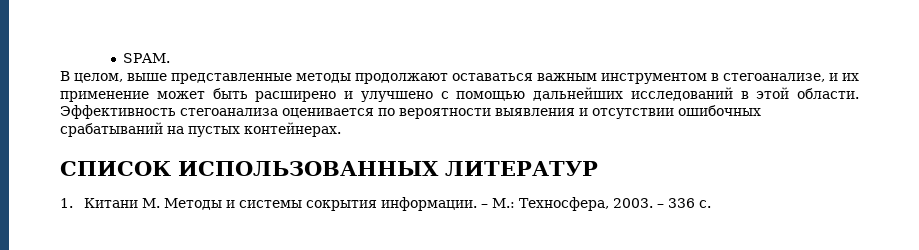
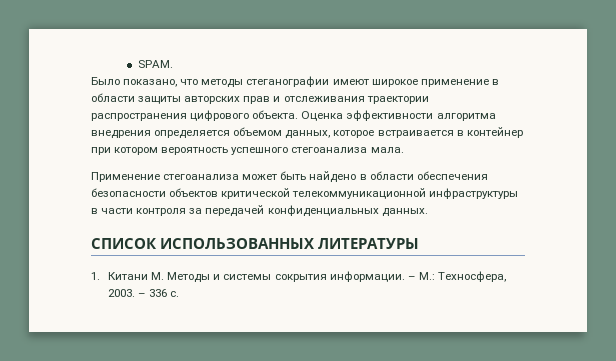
- В целом, выше представленные методы продолжают оставаться важным инструментом в стегоанализе, и их применение может быть расширено и улучшено с помощью дальнейших исследований в этой области. Эффективность стегоанализа оценивается по вероятности выявления и отсутствии ошибочных срабатываний на пустых контейнерах.
+ Было показано, что методы стеганографии имеют широкое применение в области защиты авторских прав и отслеживания траектории распространения цифрового объекта. Оценка эффективности алгоритма внедрения определяется объемом данных, которое встраивается в контейнер при котором вероятность успешного стегоанализа мала.
+ Применение стегоанализа может быть найдено в области обеспечения безопасности объектов критической телекоммуникационной инфраструктуры в части контроля за передачей конфиденциальных данных.
- СПИСОК ИСПОЛЬЗОВАННЫХ ЛИТЕРАТУР
+ СПИСОК ИСПОЛЬЗОВАННЫХ ЛИТЕРАТУРЫ

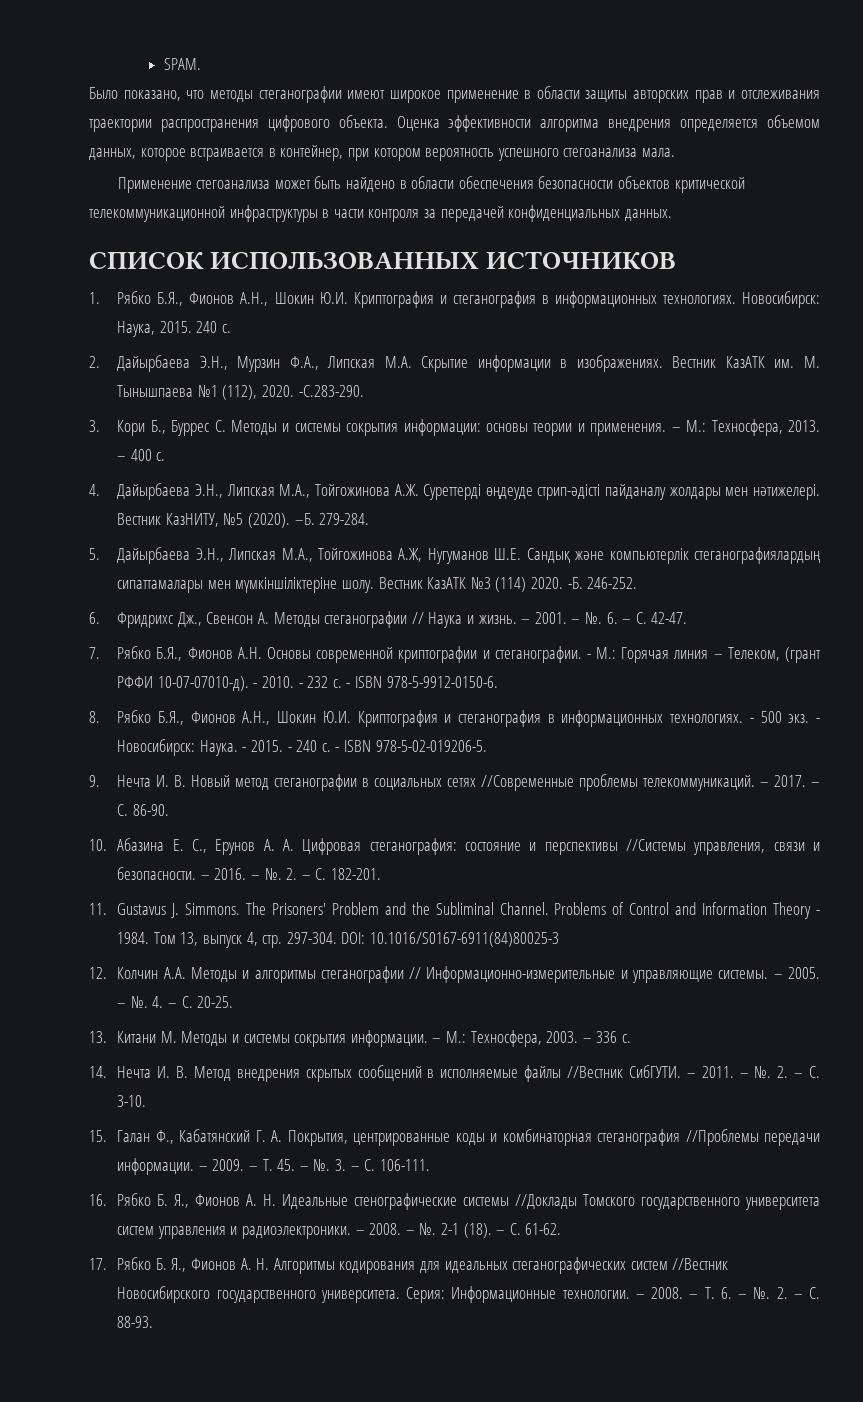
- Оценка эффективности алгоритма внедрения определяется объемом данных, которое встраивается в контейнер при котором вероятность успешного стегоанализа мала.
+ Оценка эффективности алгоритма внедрения определяется объемом данных, которое встраивается в контейнер, при котором вероятность успешного стегоанализа мала.
- СПИСОК ИСПОЛЬЗОВАННЫХ ЛИТЕРАТУРЫ
- 1. Китани М. Методы и системы сокрытия информации.
+ СПИСОК ИСПОЛЬЗОВАННЫХ ИСТОЧНИКОВ
+ 1. Рябко Б.Я., Фионов А.Н., Шокин Ю.И. Криптография и стеганография в информационных технологиях. Новосибирск: Наука, 2015. 240 с.
+ 2. Дайырбаева Э.Н., Мурзин Ф.А., Липская М.А. Скрытие информации в изображениях. Вестник КазАТК им. М. Тынышпаева №1 (112), 2020. -С.283-290.
+ 3. Кори Б., Буррес С. Методы и системы сокрытия информации: основы теории и применения. – М.: Техносфера, 2013. – 400 с.
+ 4. Дайырбаева Э.Н., Липская М.А., Тойгожинова А.Ж. Суреттерді өңдеуде стрип-әдісті пайданалу жолдары мен нәтижелері. Вестник КазНИТУ, №5 (2020). –Б. 279-284.
+ 5. Дайырбаева Э.Н., Липская М.А., Тойгожинова А.Ж, Нугуманов Ш.Е. Сандық және компьютерлік стеганографиялардың сипаттамалары мен мүмкіншіліктеріне шолу. Вестник КазАТК №3 (114) 2020. -Б. 246-252.
+ 6. Фридрихс Дж., Свенсон А. Методы стеганографии // Наука и жизнь. – 2001. – №. 6. – С. 42-47.
+ 7. Рябко Б.Я., Фионов А.Н. Основы современной криптографии и стеганографии. - М.: Горячая линия – Телеком, (грант РФФИ 10-07-07010-д). - 2010. - 232 с. - ISBN 978-5-9912-0150-6.
+ 8. Рябко Б.Я., Фионов А.Н., Шокин Ю.И. Криптография и стеганография в информационных технологиях. - 500 экз. - Новосибирск: Наука. - 2015. - 240 с. - ISBN 978-5-02-019206-5.
+ 9. Нечта И. В. Новый метод стеганографии в социальных сетях //Современные проблемы телекоммуникаций. – 2017. – С. 86-90.
+ 10. Абазина Е. С., Ерунов А. А. Цифровая стеганография: состояние и перспективы //Системы управления, связи и безопасности. – 2016. – №. 2. – С. 182-201.
+ 11. Gustavus J. Simmons. The Prisoners' Problem and the Subliminal Channel. Problems of Control and Information Theory - 1984. Том 13, выпуск 4, стр. 297-304. DOI: 10.1016/S0167-6911(84)80025-3
+ 12. Колчин А.А. Методы и алгоритмы стеганографии // Информационно-измерительные и управляющие системы. – 2005. – №. 4. – С. 20-25.
+ 13. Китани М. Методы и системы сокрытия информации.
+ 14. Нечта И. В. Метод внедрения скрытых сообщений в исполняемые файлы //Вестник СибГУТИ. – 2011. – №. 2. – С. 3-10.
+ 15. Галан Ф., Кабатянский Г. А. Покрытия, центрированные коды и комбинаторная стеганография //Проблемы передачи информации. – 2009. – Т. 45. – №. 3. – С. 106-111.
+ 16. Рябко Б. Я., Фионов А. Н. Идеальные стенографические системы //Доклады Томского государственного университета систем управления и радиоэлектроники. – 2008. – №. 2-1 (18). – С. 61-62.
+ 17. Рябко Б. Я., Фионов А. Н. Алгоритмы кодирования для идеальных стеганографических систем //Вестник Новосибирского государственного университета. Серия: Информационные технологии. – 2008. – Т. 6. – №. 2. – С. 88-93.

